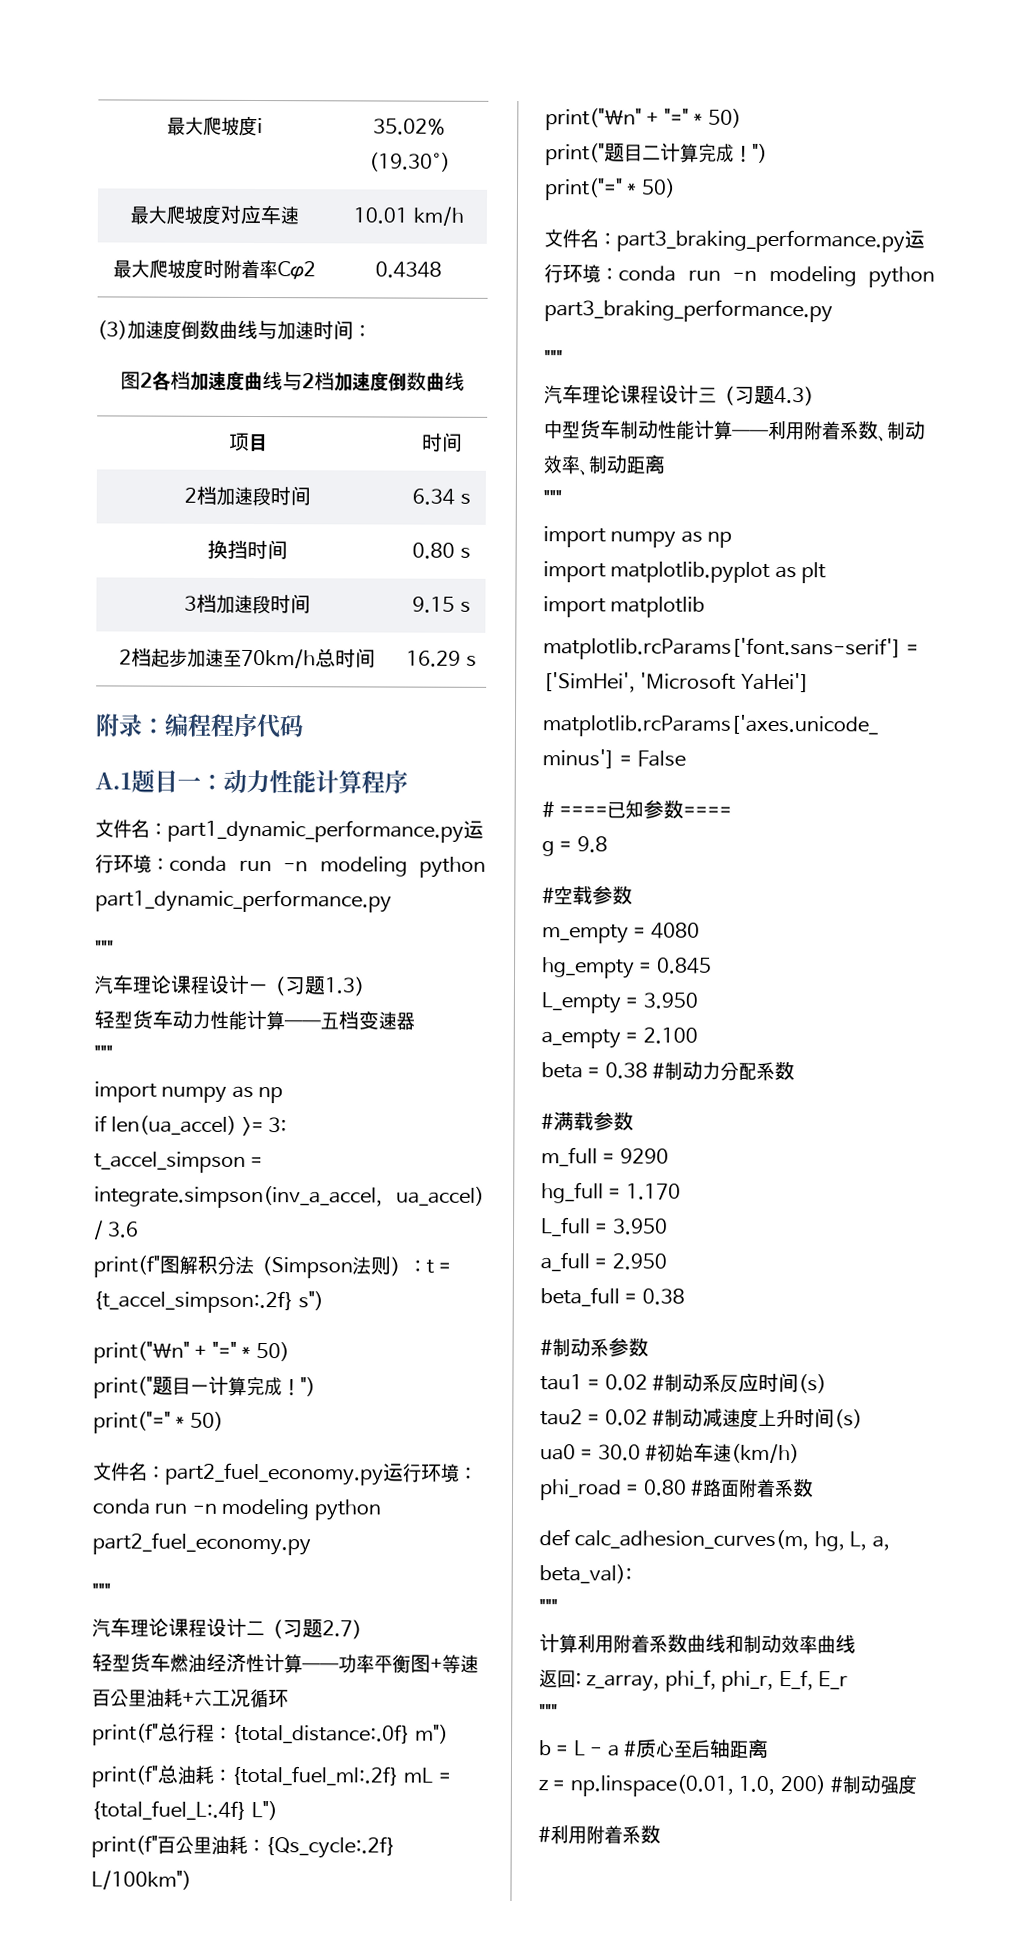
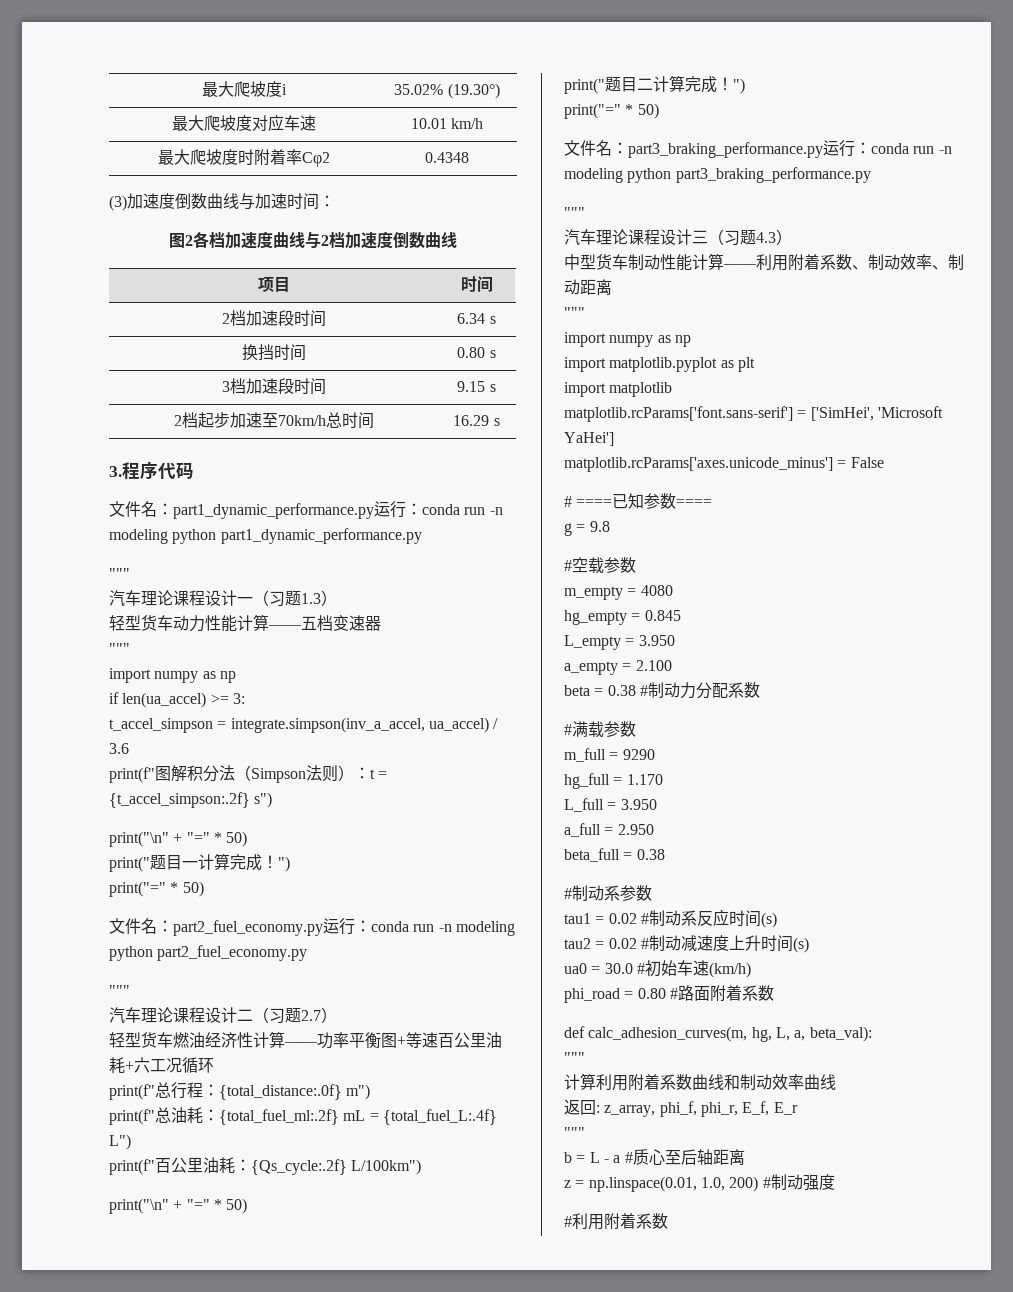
- 附录：编程程序代码
+ 3.程序代码
- A.1题目一：动力性能计算程序
- 文件名：part1_dynamic_performance.py运行环境：conda run -n modeling python part1_dynamic_performance.py
+ 文件名：part1_dynamic_performance.py运行：conda run -n modeling python part1_dynamic_performance.py
- 文件名：part2_fuel_economy.py运行环境：conda run -n modeling python part2_fuel_economy.py
+ 文件名：part2_fuel_economy.py运行：conda run -n modeling python part2_fuel_economy.py
- 文件名：part3_braking_performance.py运行环境：conda run -n modeling python part3_braking_performance.py
+ 文件名：part3_braking_performance.py运行：conda run -n modeling python part3_braking_performance.py

